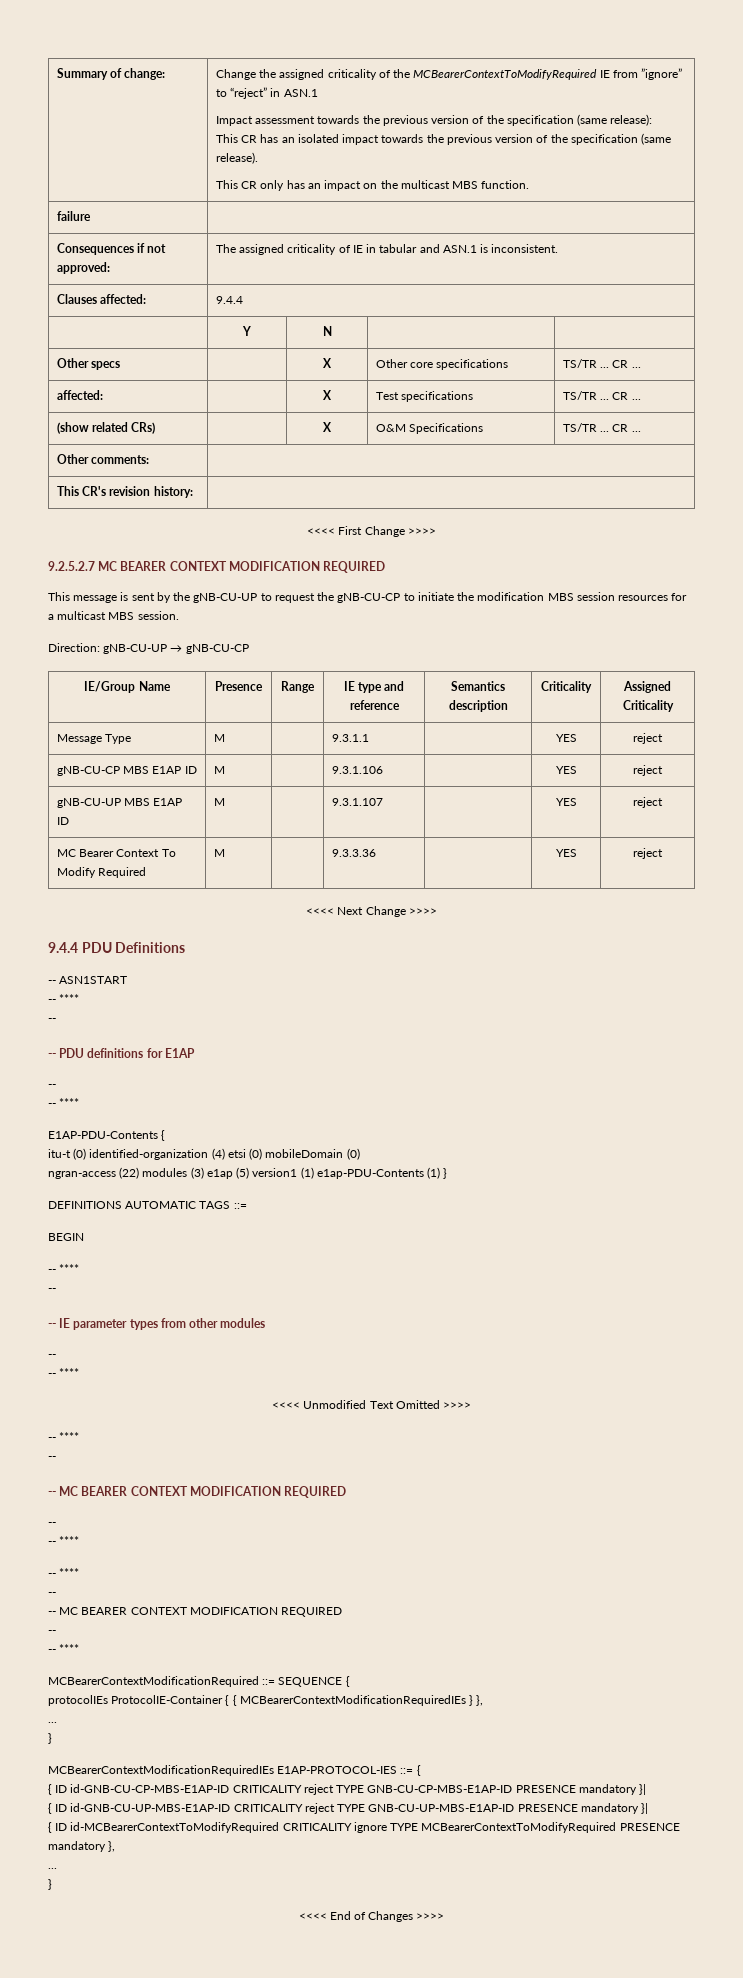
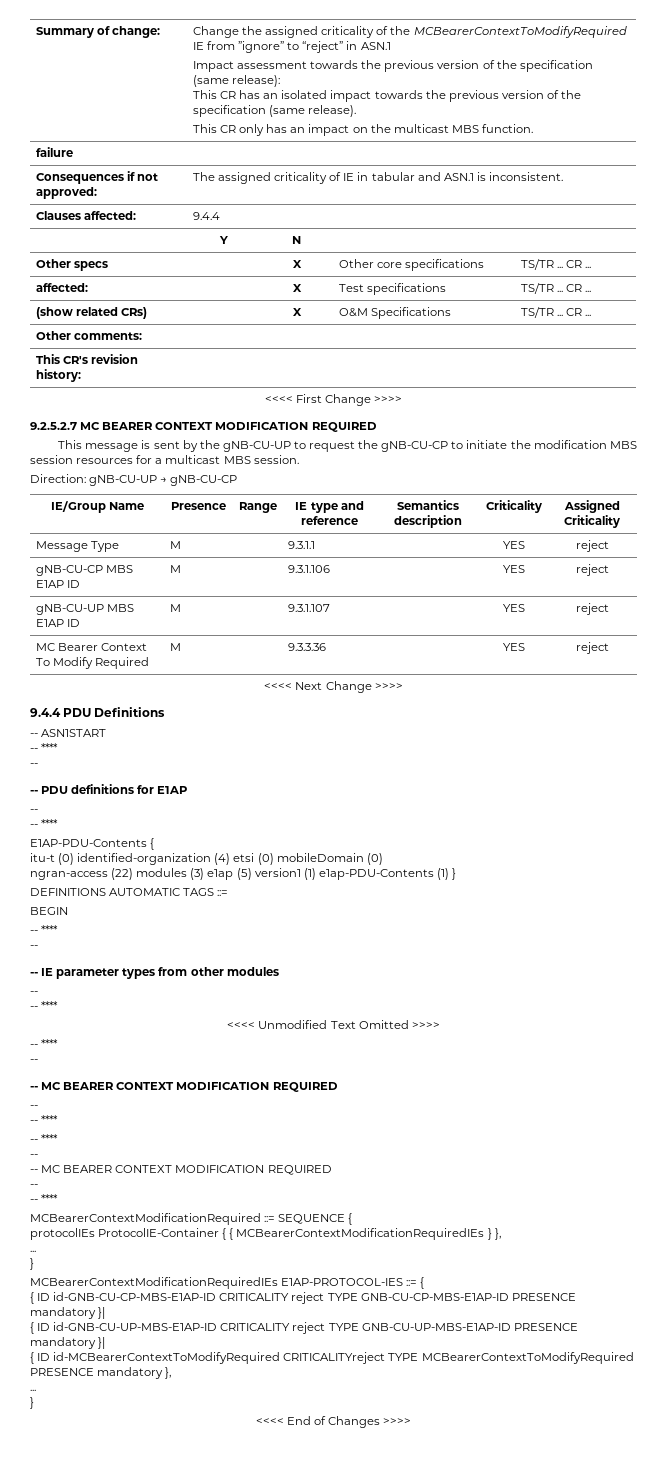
- { ID id-MCBearerContextToModifyRequired CRITICALITY ignore TYPE MCBearerContextToModifyRequired PRESENCE mandatory },
+ { ID id-MCBearerContextToModifyRequired CRITICALITYreject TYPE MCBearerContextToModifyRequired PRESENCE mandatory },

